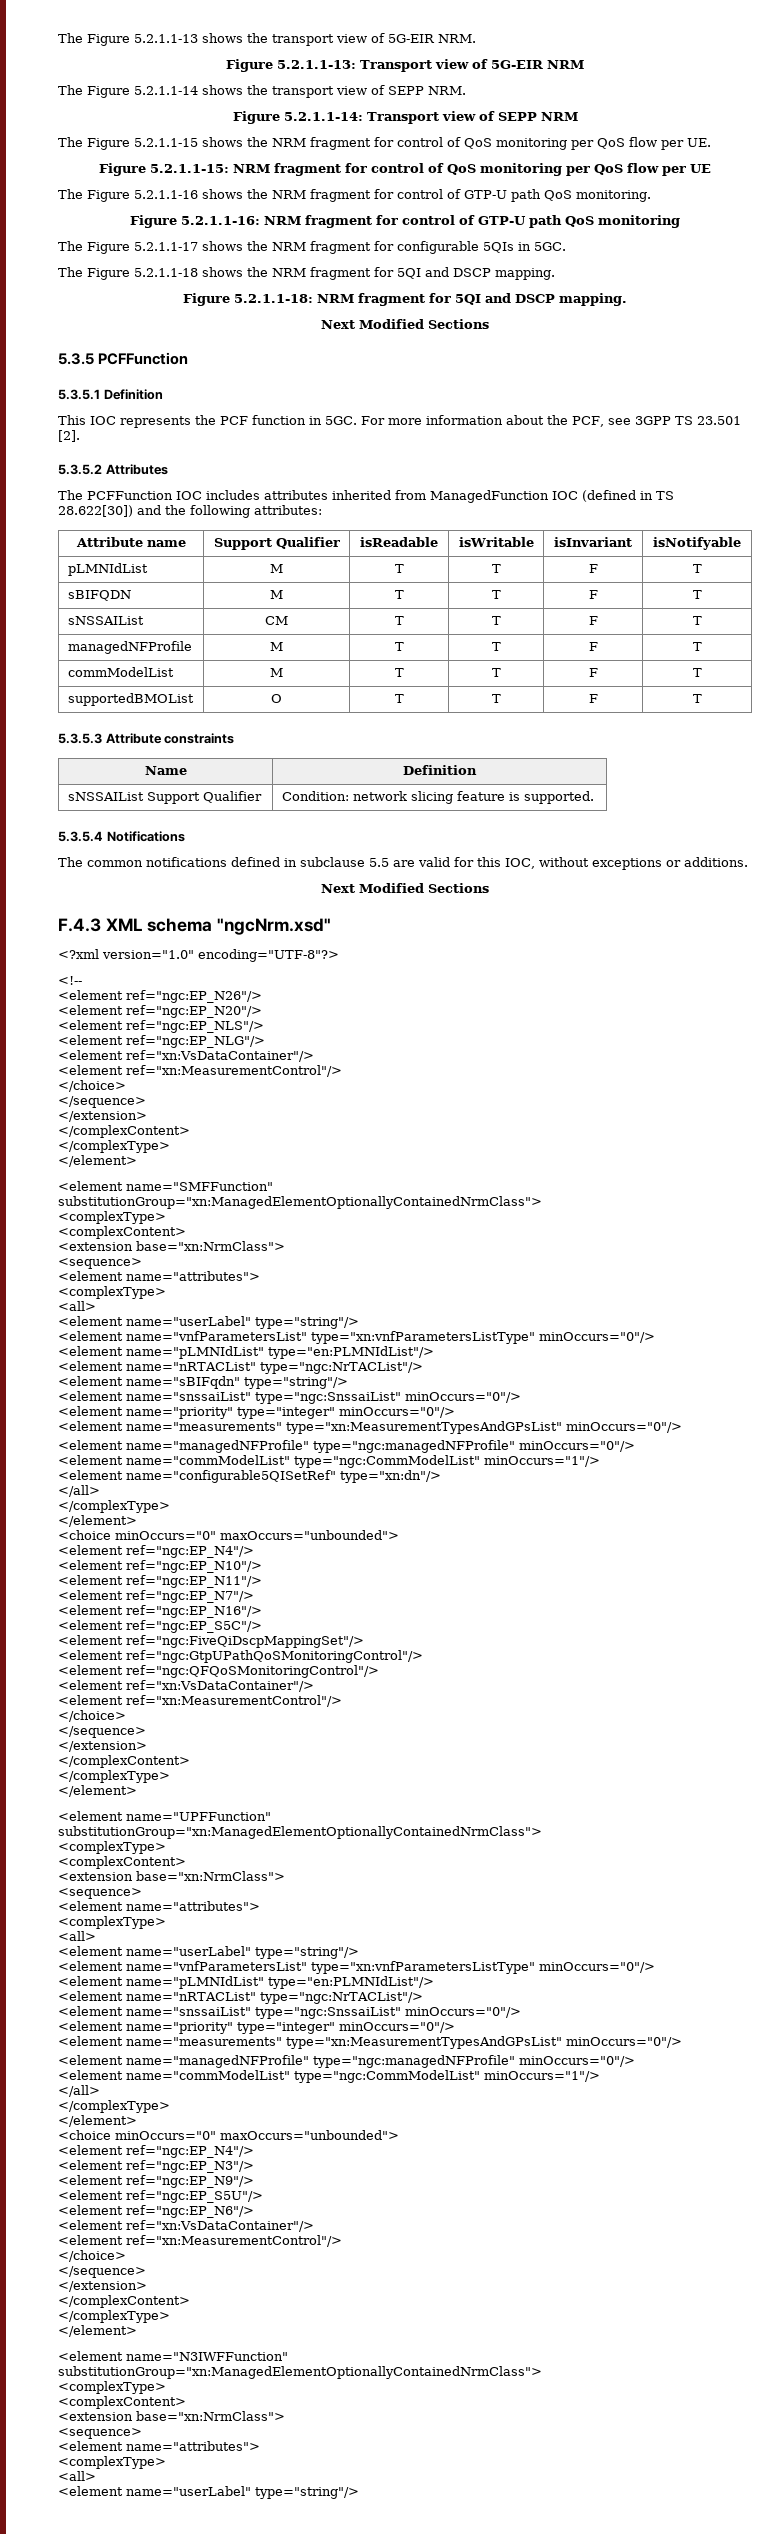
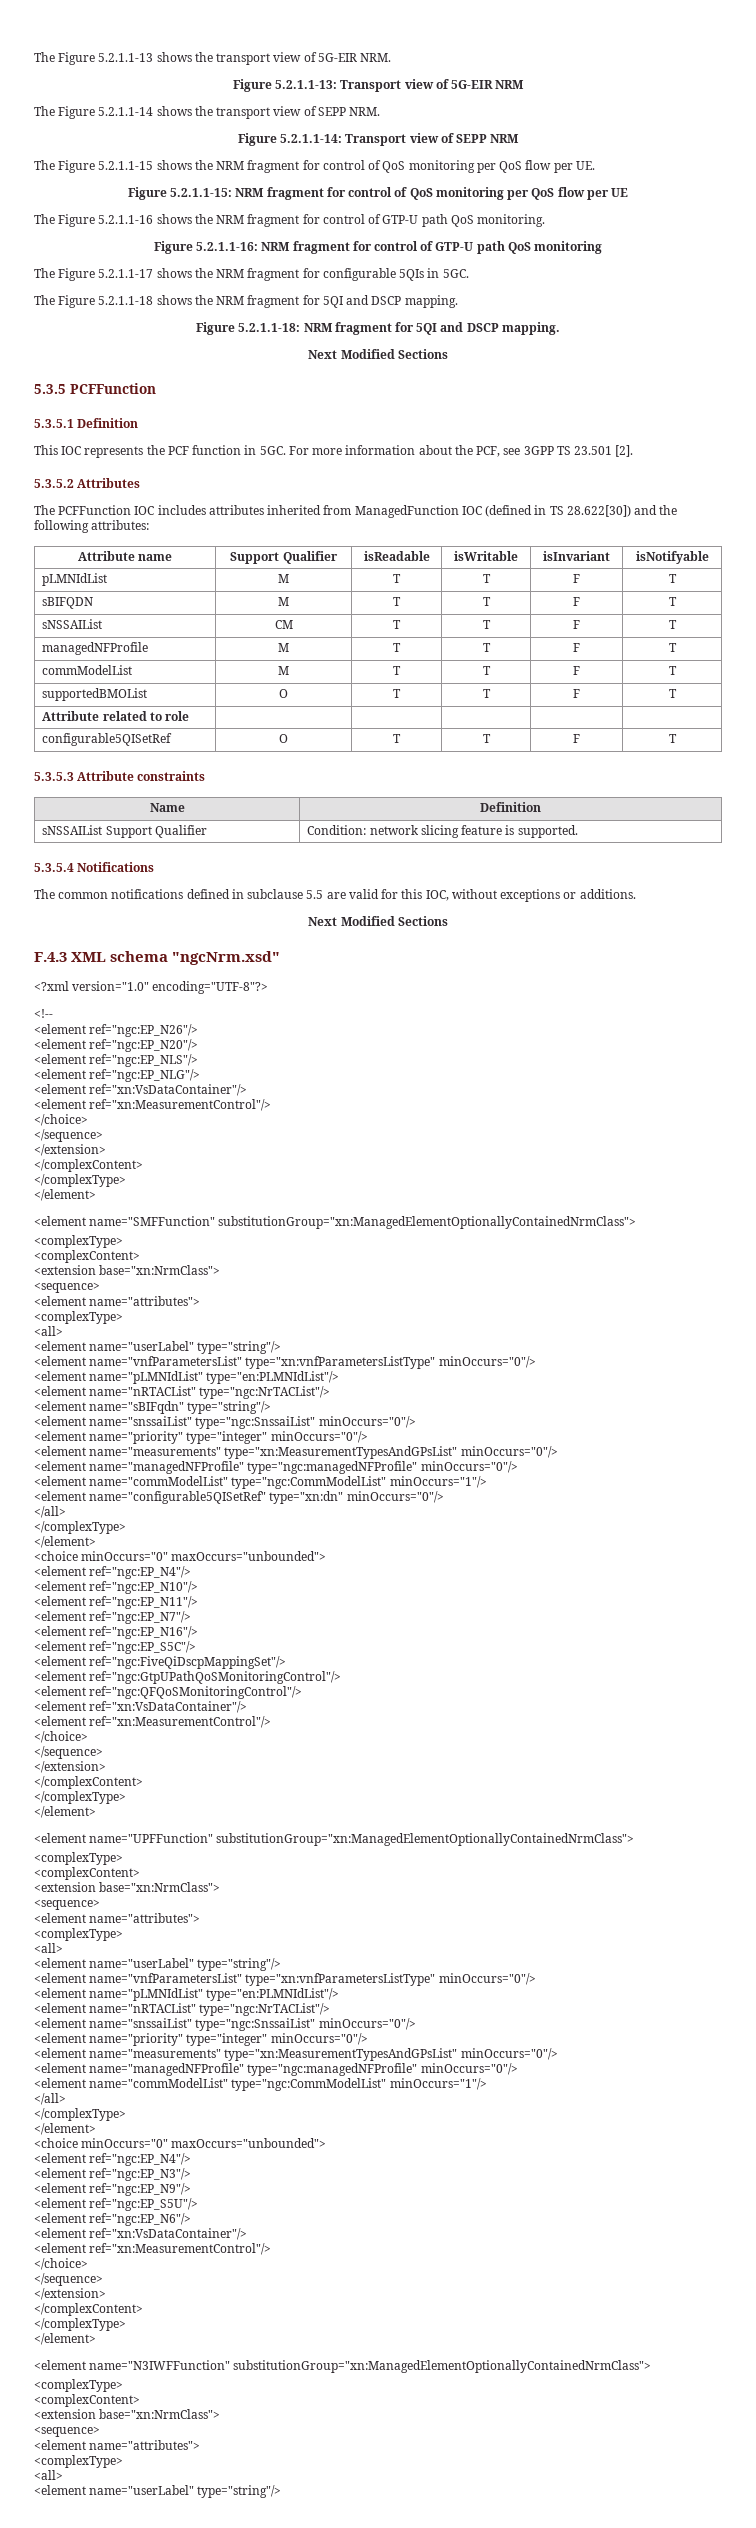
+ Attribute related to role | | | | |
+ configurable5QISetRef | O | T | T | F | T
- <element name="configurable5QISetRef" type="xn:dn"/>
+ <element name="configurable5QISetRef" type="xn:dn" minOccurs="0"/>

